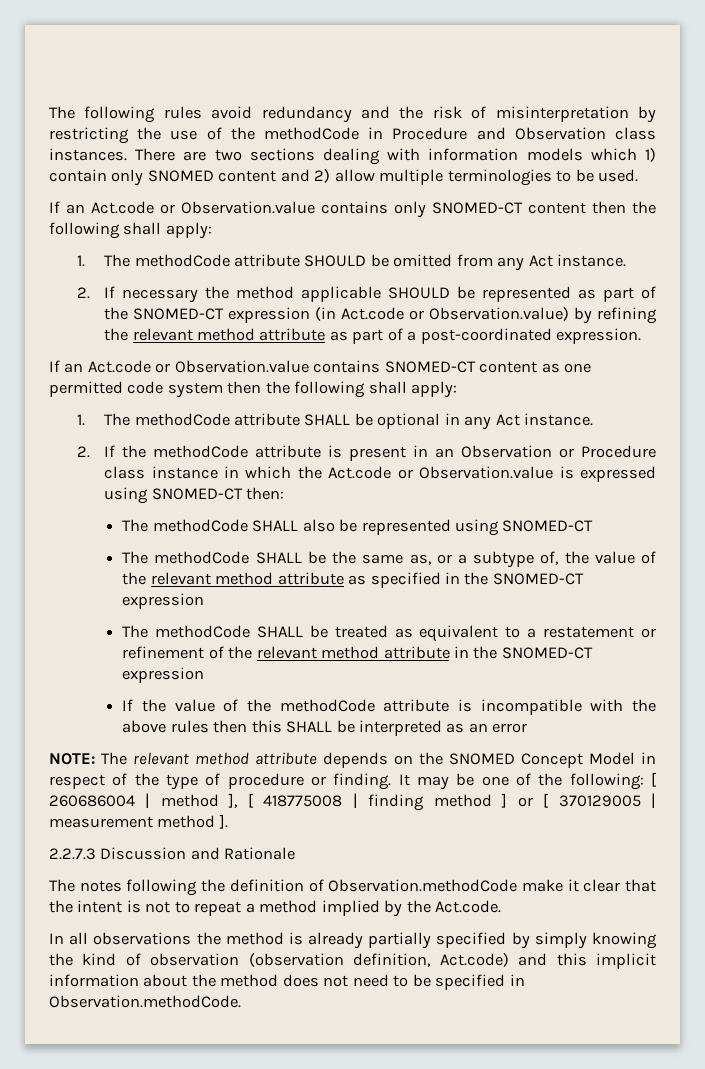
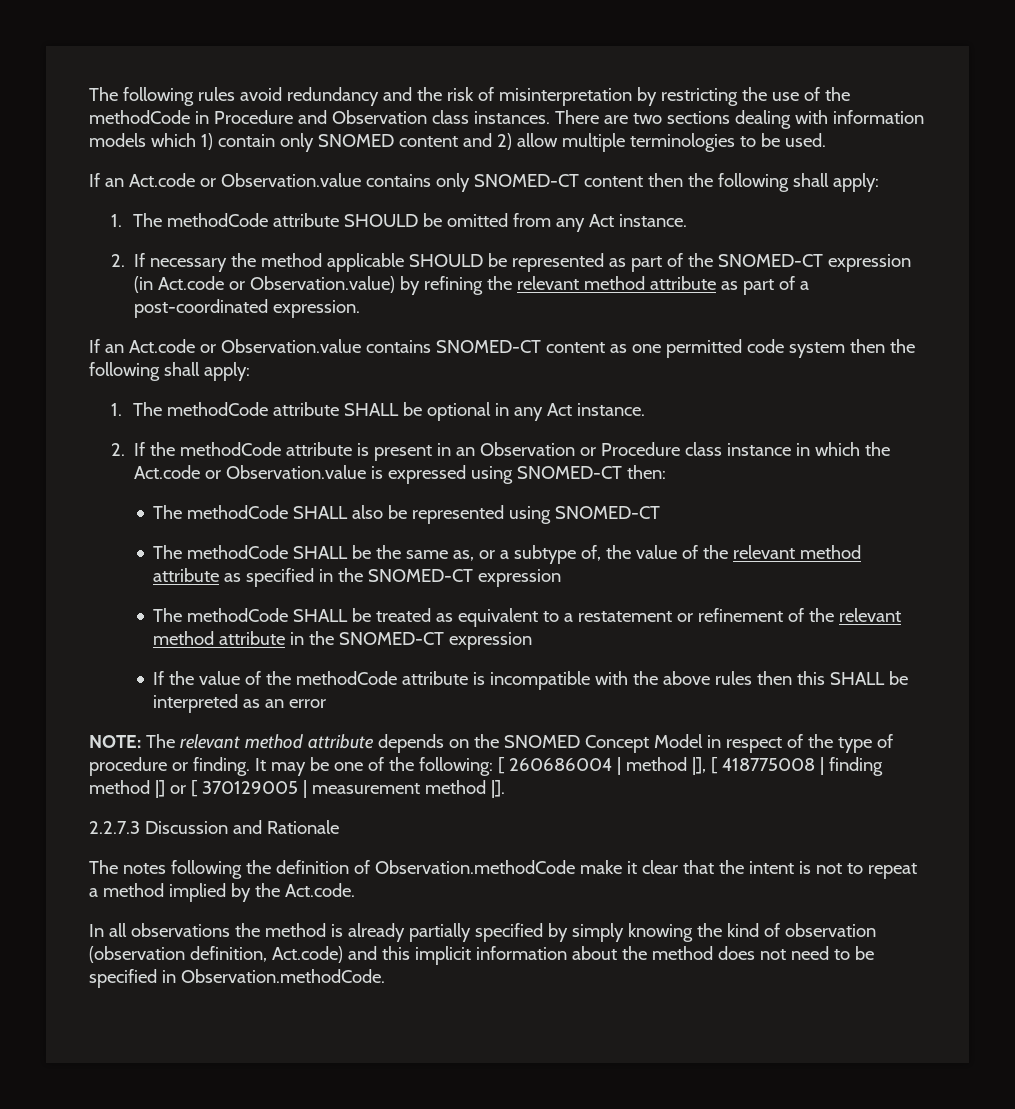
- It may be one of the following: [ 260686004 | method ], [ 418775008 | finding method ] or [ 370129005 | measurement method ].
+ It may be one of the following: [ 260686004 | method |], [ 418775008 | finding method |] or [ 370129005 | measurement method |].

